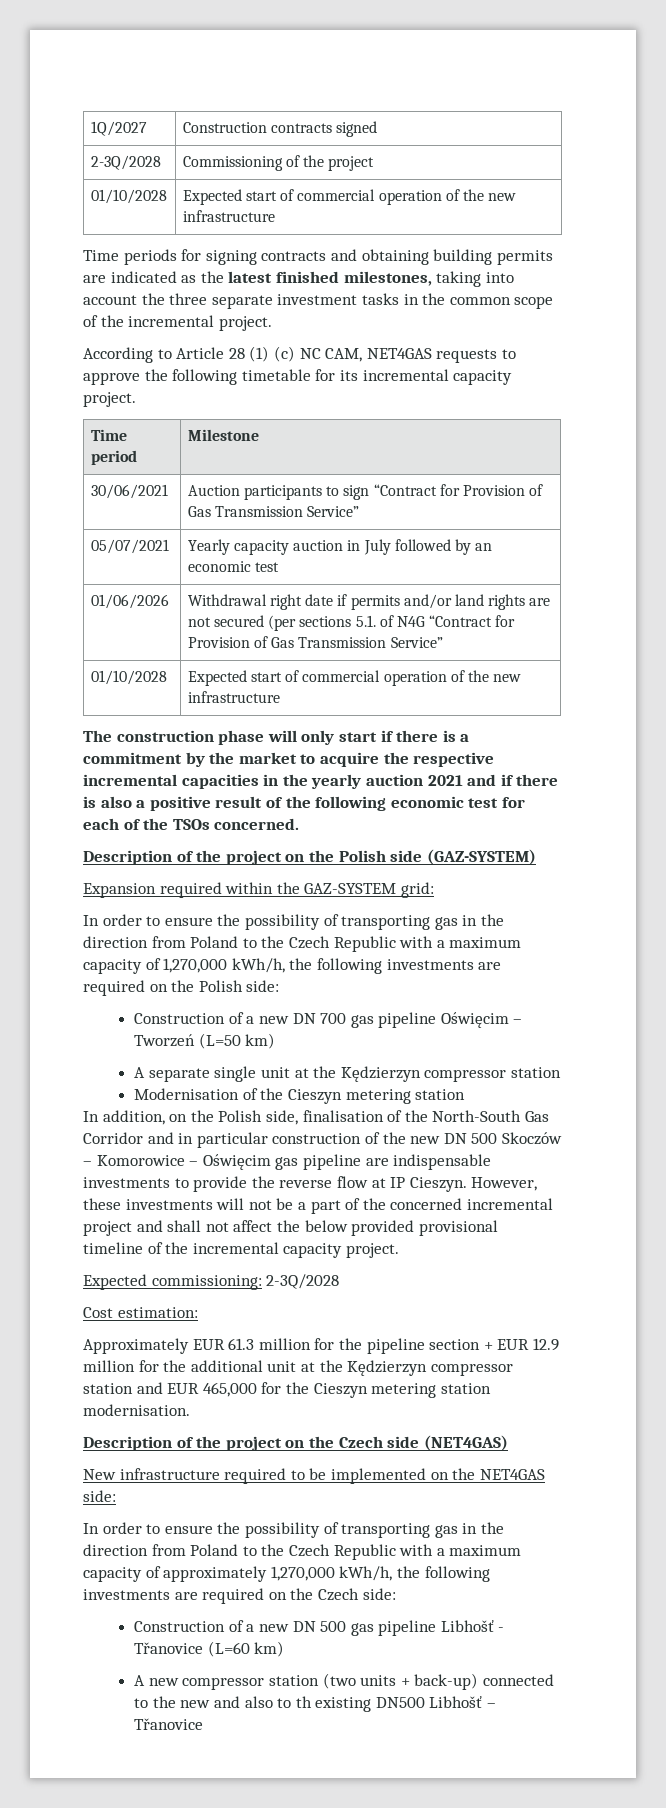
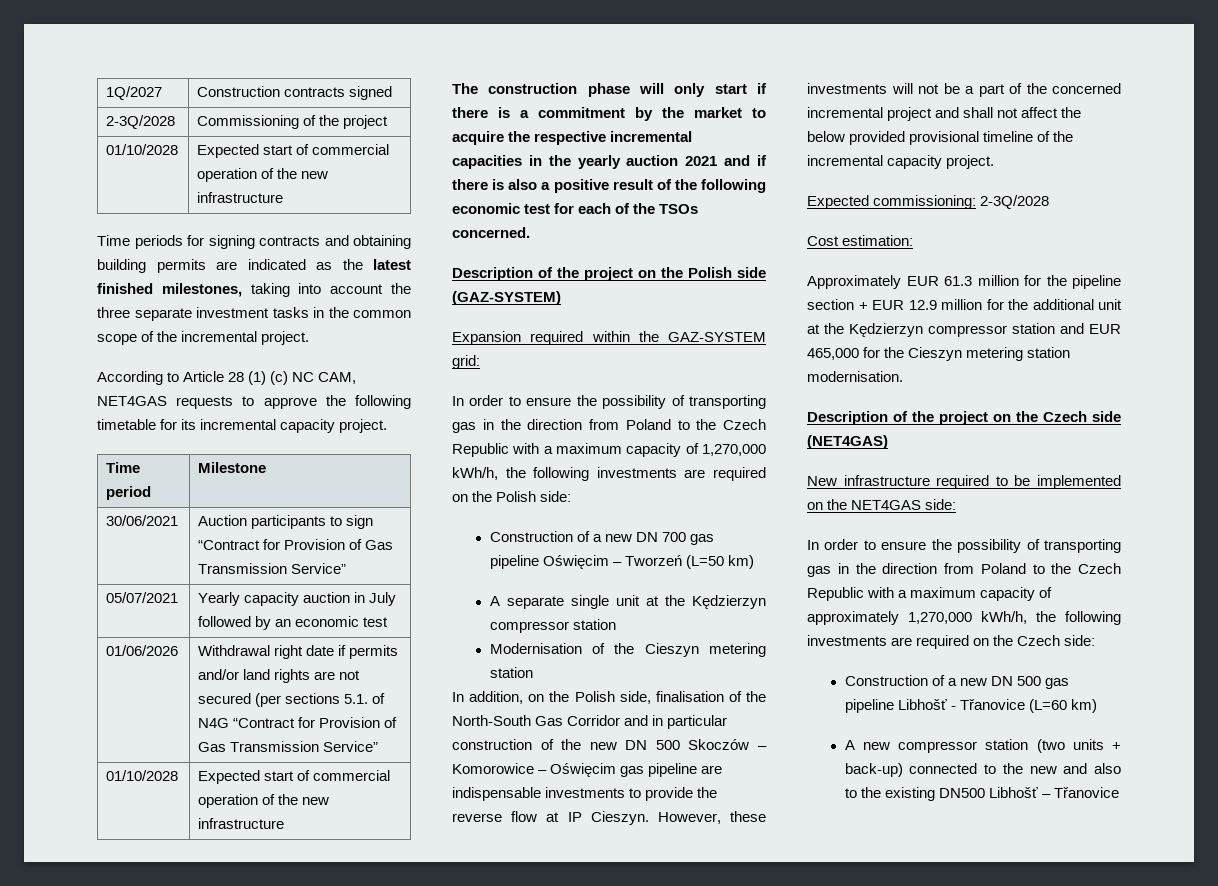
- A new compressor station (two units + back-up) connected to the new and also to th existing DN500 Libhošť – Třanovice
+ A new compressor station (two units + back-up) connected to the new and also to the existing DN500 Libhošť – Třanovice

